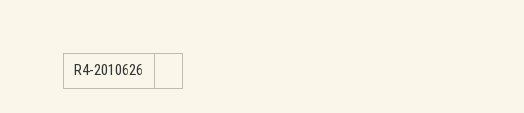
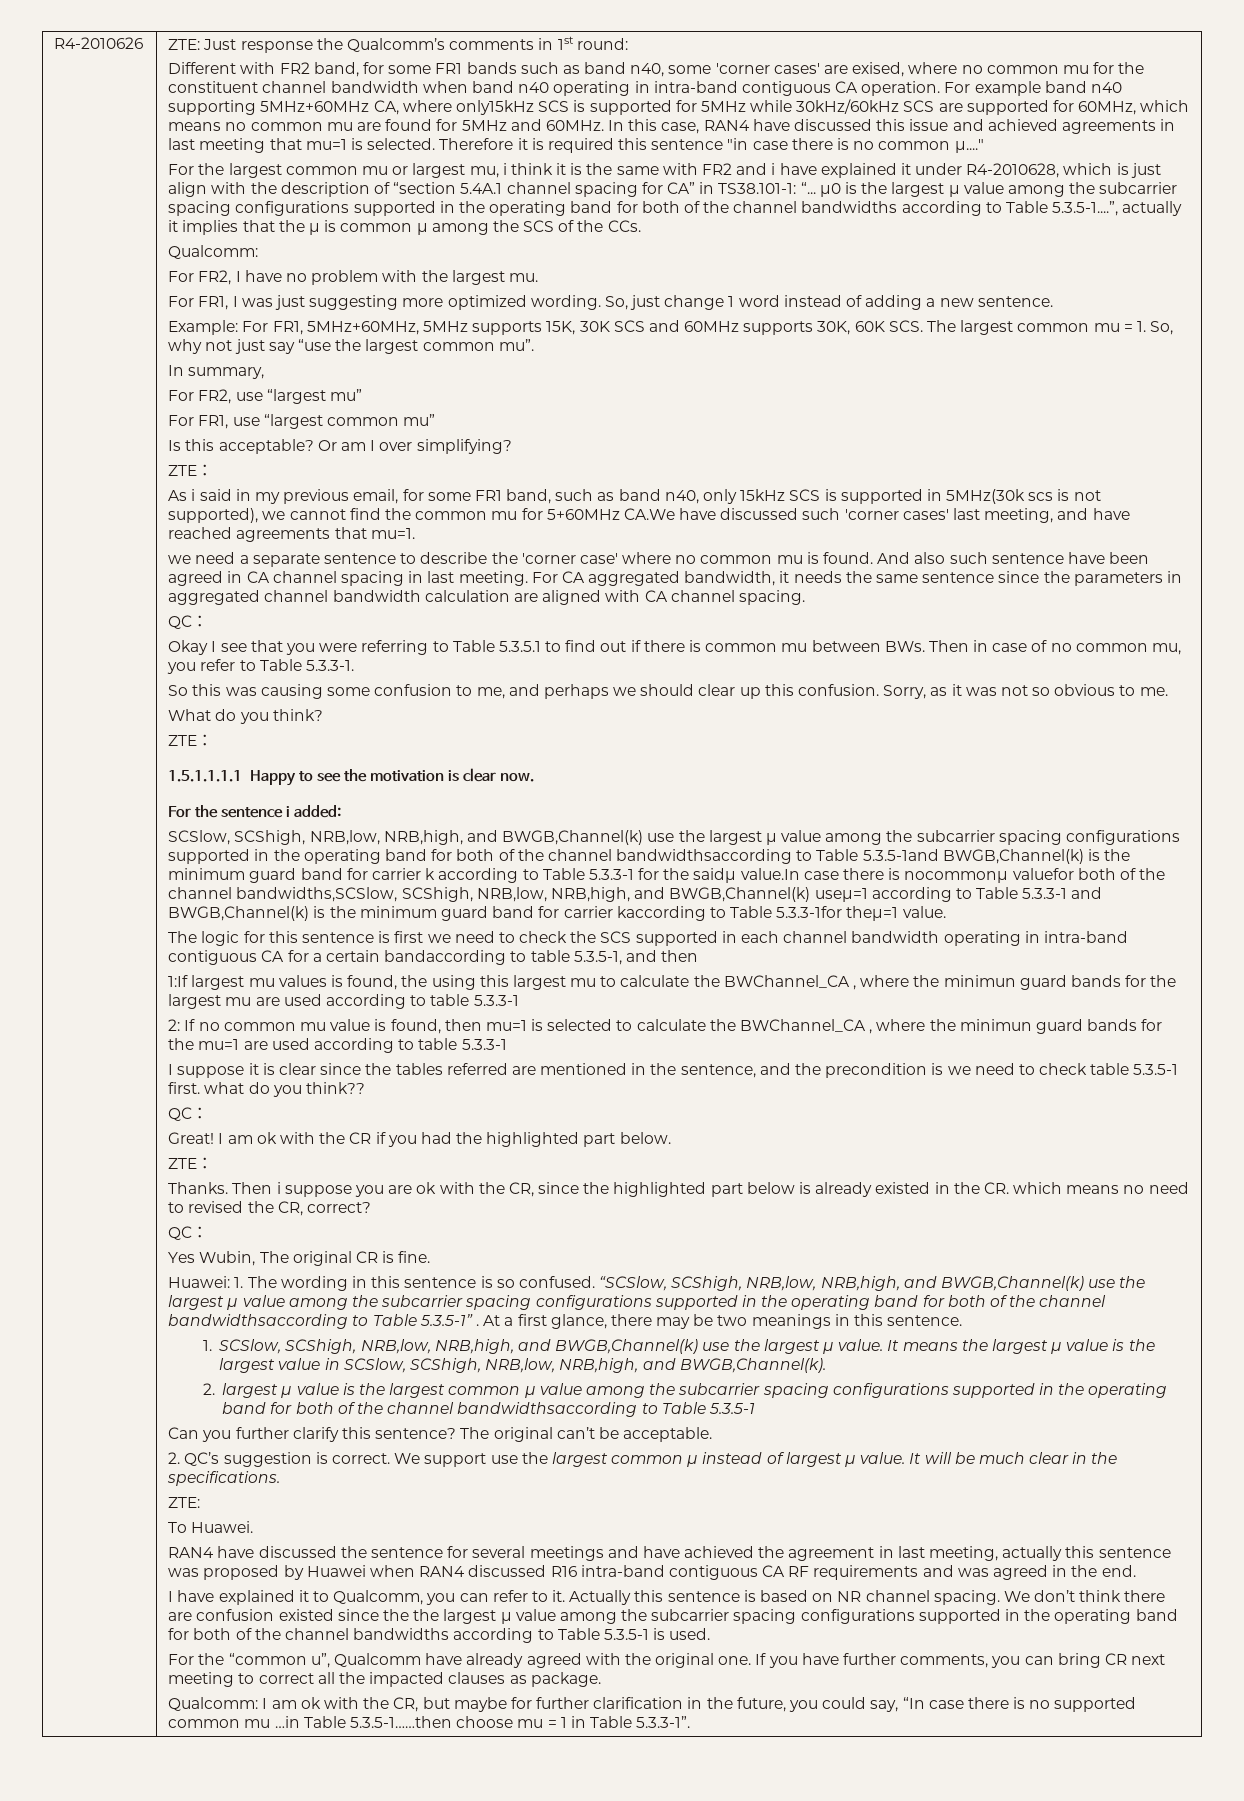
+ ZTE: Just response the Qualcomm’s comments in 1st round:
+ Different with FR2 band, for some FR1 bands such as band n40, some 'corner cases' are exised, where no common mu for the constituent channel bandwidth when band n40 operating in intra-band contiguous CA operation. For example band n40 supporting 5MHz+60MHz CA, where only15kHz SCS is supported for 5MHz while 30kHz/60kHz SCS are supported for 60MHz, which means no common mu are found for 5MHz and 60MHz. In this case, RAN4 have discussed this issue and achieved agreements in last meeting that mu=1 is selected. Therefore it is required this sentence "in case there is no common μ...."
+ For the largest common mu or largest mu, i think it is the same with FR2 and i have explained it under R4-2010628, which is just align with the description of “section 5.4A.1 channel spacing for CA” in TS38.101-1: “... μ0 is the largest μ value among the subcarrier spacing configurations supported in the operating band for both of the channel bandwidths according to Table 5.3.5-1....”, actually it implies that the μ is common μ among the SCS of the CCs.
+ Qualcomm:
+ For FR2, I have no problem with the largest mu.
+ For FR1, I was just suggesting more optimized wording. So, just change 1 word instead of adding a new sentence.
+ Example: For FR1, 5MHz+60MHz, 5MHz supports 15K, 30K SCS and 60MHz supports 30K, 60K SCS. The largest common mu = 1. So, why not just say “use the largest common mu”.
+ In summary,
+ For FR2, use “largest mu”
+ For FR1, use “largest common mu”
+ Is this acceptable? Or am I over simplifying?
+ ZTE：
+ As i said in my previous email, for some FR1 band, such as band n40, only 15kHz SCS is supported in 5MHz(30k scs is not supported), we cannot find the common mu for 5+60MHz CA.We have discussed such 'corner cases' last meeting, and have reached agreements that mu=1.
+ we need a separate sentence to describe the 'corner case' where no common mu is found. And also such sentence have been agreed in CA channel spacing in last meeting. For CA aggregated bandwidth, it needs the same sentence since the parameters in aggregated channel bandwidth calculation are aligned with CA channel spacing.
+ QC：
+ Okay I see that you were referring to Table 5.3.5.1 to find out if there is common mu between BWs. Then in case of no common mu, you refer to Table 5.3.3-1.
+ So this was causing some confusion to me, and perhaps we should clear up this confusion. Sorry, as it was not so obvious to me.
+ What do you think?
+ ZTE：
+ 1.5.1.1.1.1 Happy to see the motivation is clear now.
+ For the sentence i added:
+ SCSlow, SCShigh, NRB,low, NRB,high, and BWGB,Channel(k) use the largest μ value among the subcarrier spacing configurations supported in the operating band for both of the channel bandwidthsaccording to Table 5.3.5-1and BWGB,Channel(k) is the minimum guard band for carrier k according to Table 5.3.3-1 for the saidμ value.In case there is nocommonμ valuefor both of the channel bandwidths,SCSlow, SCShigh, NRB,low, NRB,high, and BWGB,Channel(k) useμ=1 according to Table 5.3.3-1 and BWGB,Channel(k) is the minimum guard band for carrier kaccording to Table 5.3.3-1for theμ=1 value.
+ The logic for this sentence is first we need to check the SCS supported in each channel bandwidth operating in intra-band contiguous CA for a certain bandaccording to table 5.3.5-1, and then
+ 1:If largest mu values is found, the using this largest mu to calculate the BWChannel_CA , where the minimun guard bands for the largest mu are used according to table 5.3.3-1
+ 2: If no common mu value is found, then mu=1 is selected to calculate the BWChannel_CA , where the minimun guard bands for the mu=1 are used according to table 5.3.3-1
+ I suppose it is clear since the tables referred are mentioned in the sentence, and the precondition is we need to check table 5.3.5-1 first. what do you think??
+ QC：
+ Great! I am ok with the CR if you had the highlighted part below.
+ ZTE：
+ Thanks. Then i suppose you are ok with the CR, since the highlighted part below is already existed in the CR. which means no need to revised the CR, correct?
+ QC：
+ Yes Wubin, The original CR is fine.
+ Huawei: 1. The wording in this sentence is so confused. “SCSlow, SCShigh, NRB,low, NRB,high, and BWGB,Channel(k) use the largest μ value among the subcarrier spacing configurations supported in the operating band for both of the channel bandwidthsaccording to Table 5.3.5-1” . At a first glance, there may be two meanings in this sentence.
+ 1. SCSlow, SCShigh, NRB,low, NRB,high, and BWGB,Channel(k) use the largest μ value. It means the largest μ value is the largest value in SCSlow, SCShigh, NRB,low, NRB,high, and BWGB,Channel(k).
+ 2. largest μ value is the largest common μ value among the subcarrier spacing configurations supported in the operating band for both of the channel bandwidthsaccording to Table 5.3.5-1
+ Can you further clarify this sentence? The original can’t be acceptable.
+ 2. QC’s suggestion is correct. We support use the largest common μ instead of largest μ value. It will be much clear in the specifications.
+ ZTE:
+ To Huawei.
+ RAN4 have discussed the sentence for several meetings and have achieved the agreement in last meeting, actually this sentence was proposed by Huawei when RAN4 discussed R16 intra-band contiguous CA RF requirements and was agreed in the end.
+ I have explained it to Qualcomm, you can refer to it. Actually this sentence is based on NR channel spacing. We don’t think there are confusion existed since the the largest μ value among the subcarrier spacing configurations supported in the operating band for both of the channel bandwidths according to Table 5.3.5-1 is used.
+ For the “common u”, Qualcomm have already agreed with the original one. If you have further comments, you can bring CR next meeting to correct all the impacted clauses as package.
+ Qualcomm: I am ok with the CR, but maybe for further clarification in the future, you could say, “In case there is no supported common mu …in Table 5.3.5-1……then choose mu = 1 in Table 5.3.3-1”.

